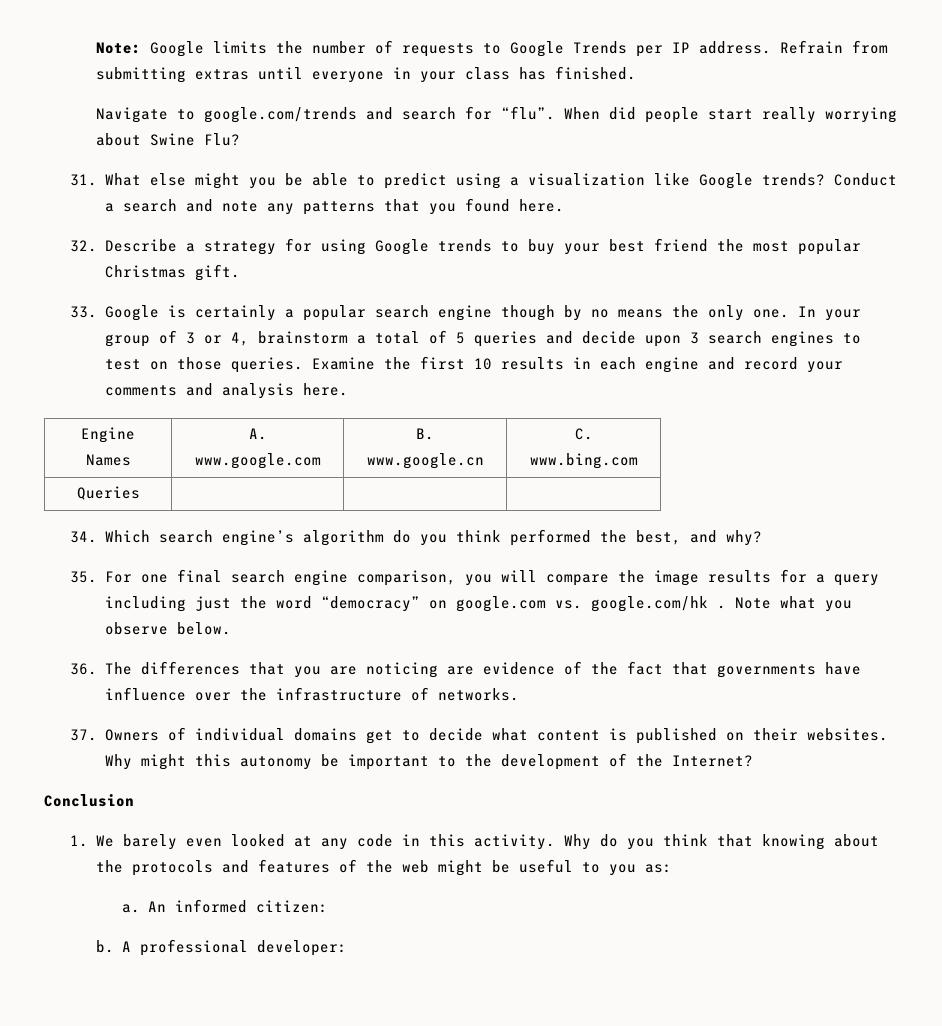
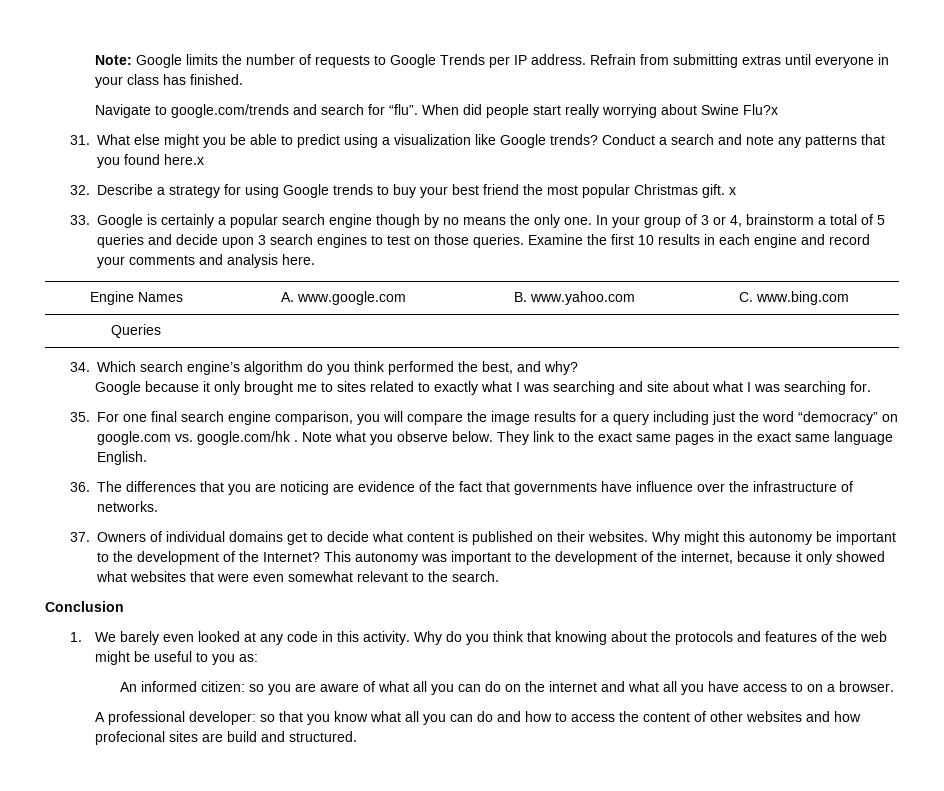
- When did people start really worrying about Swine Flu?
+ When did people start really worrying about Swine Flu?x
- Conduct a search and note any patterns that you found here.
+ Conduct a search and note any patterns that you found here.x
- 32. Describe a strategy for using Google trends to buy your best friend the most popular Christmas gift.
+ 32. Describe a strategy for using Google trends to buy your best friend the most popular Christmas gift. x
- Engine Names | A. www.google.com | B. www.google.cn | C. www.bing.com
+ Engine Names | A. www.google.com | B. www.yahoo.com | C. www.bing.com
+ Google because it only brought me to sites related to exactly what I was searching and site about what I was searching for.
+ They link to the exact same pages in the exact same language English.
+ This autonomy was important to the development of the internet, because it only showed what websites that were even somewhat relevant to the search.
- a. An informed citizen:
- b. A professional developer:
+ An informed citizen: so you are aware of what all you can do on the internet and what all you have access to on a browser.
+ A professional developer: so that you know what all you can do and how to access the content of other websites and how profecional sites are build and structured.

